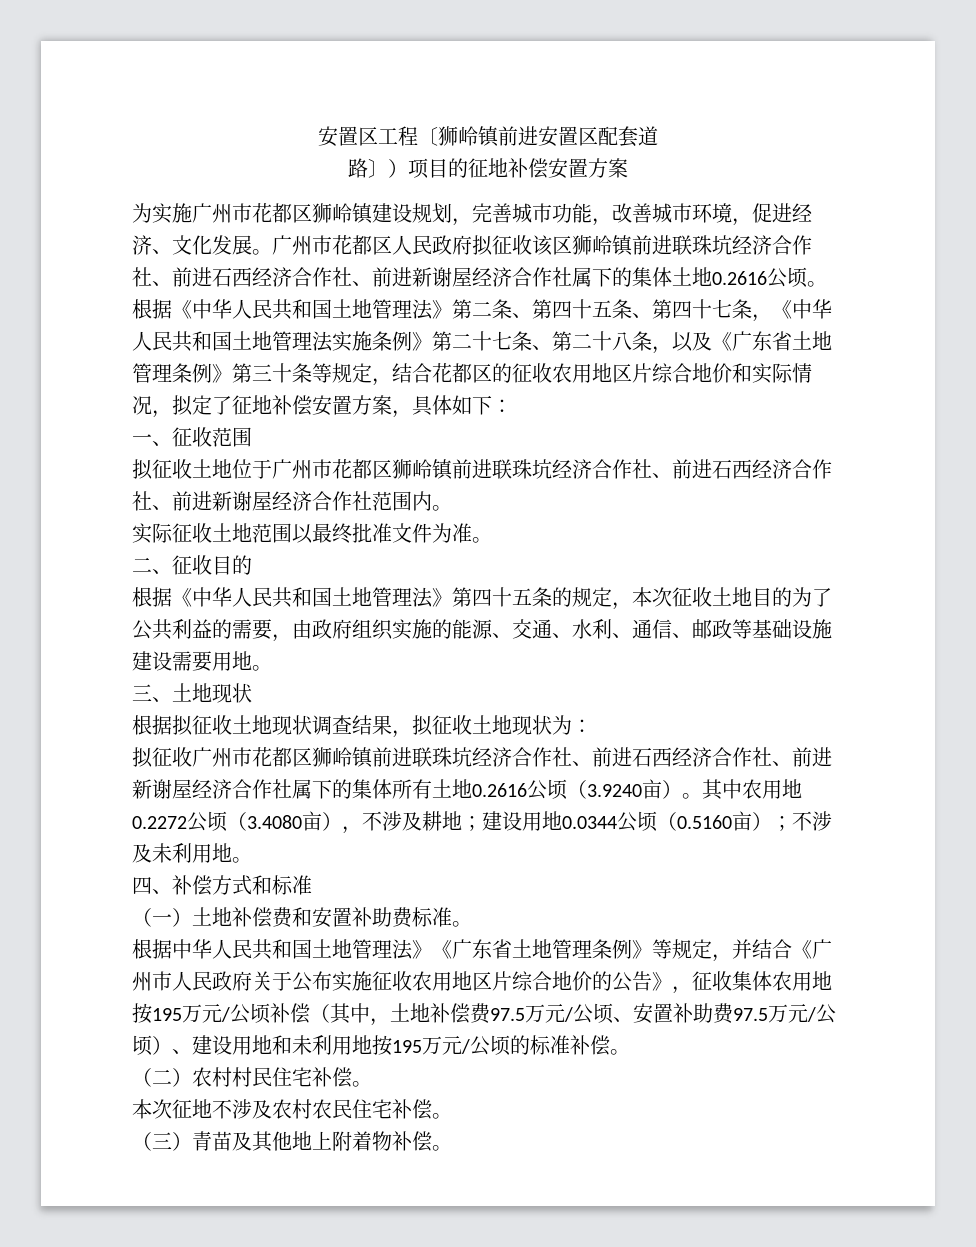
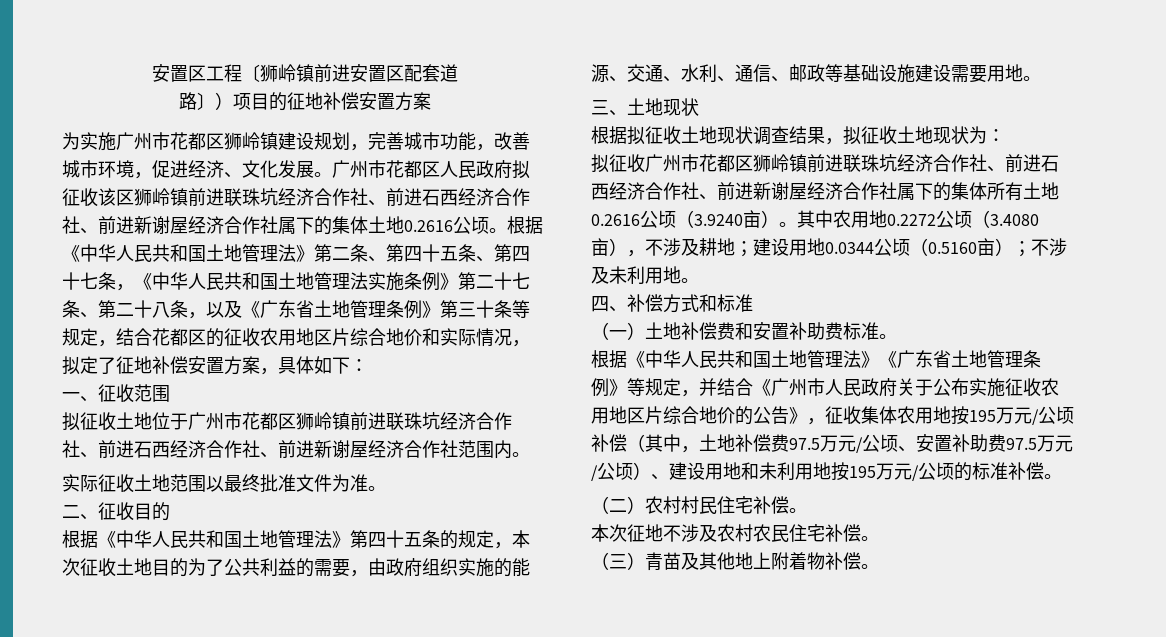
- 根据中华人民共和国土地管理法》《广东省土地管理条例》等规定，并结合《广州市人民政府关于公布实施征收农用地区片综合地价的公告》，征收集体农用地按195万元/公顷补偿（其中，土地补偿费97.5万元/公顷、安置补助费97.5万元/公顷）、建设用地和未利用地按195万元/公顷的标准补偿。
+ 根据《中华人民共和国土地管理法》《广东省土地管理条例》等规定，并结合《广州市人民政府关于公布实施征收农用地区片综合地价的公告》，征收集体农用地按195万元/公顷补偿（其中，土地补偿费97.5万元/公顷、安置补助费97.5万元/公顷）、建设用地和未利用地按195万元/公顷的标准补偿。

